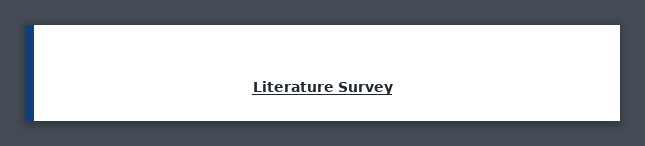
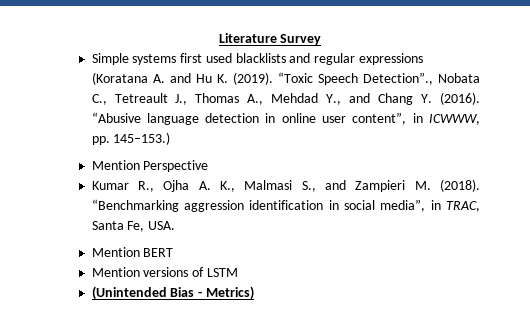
+ Simple systems first used blacklists and regular expressions (Koratana A. and Hu K. (2019). “Toxic Speech Detection”., Nobata C., Tetreault J., Thomas A., Mehdad Y., and Chang Y. (2016). “Abusive language detection in online user content”, in ICWWW, pp. 145–153.)
+ Mention Perspective
+ Kumar R., Ojha A. K., Malmasi S., and Zampieri M. (2018). “Benchmarking aggression identification in social media”, in TRAC, Santa Fe, USA.
+ Mention BERT
+ Mention versions of LSTM
+ (Unintended Bias - Metrics)

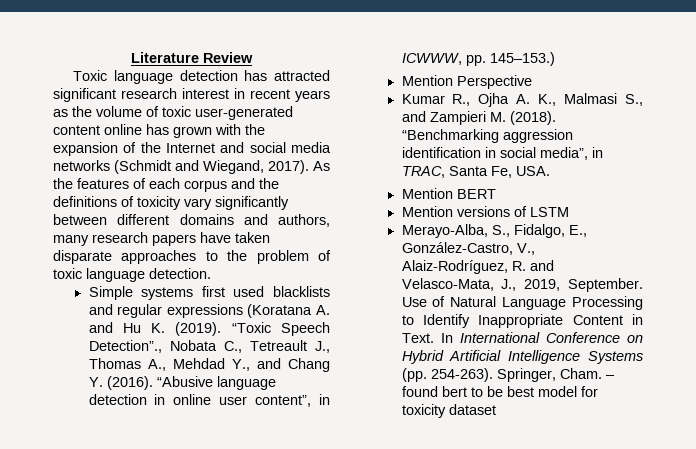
- Literature Survey
+ Literature Review
+ Toxic language detection has attracted significant research interest in recent years as the volume of toxic user-generated content online has grown with the expansion of the Internet and social media networks (Schmidt and Wiegand, 2017). As the features of each corpus and the definitions of toxicity vary significantly between different domains and authors, many research papers have taken disparate approaches to the problem of toxic language detection.
- (Unintended Bias - Metrics)
+ Merayo-Alba, S., Fidalgo, E., González-Castro, V., Alaiz-Rodríguez, R. and Velasco-Mata, J., 2019, September. Use of Natural Language Processing to Identify Inappropriate Content in Text. In International Conference on Hybrid Artificial Intelligence Systems (pp. 254-263). Springer, Cham. – found bert to be best model for toxicity dataset

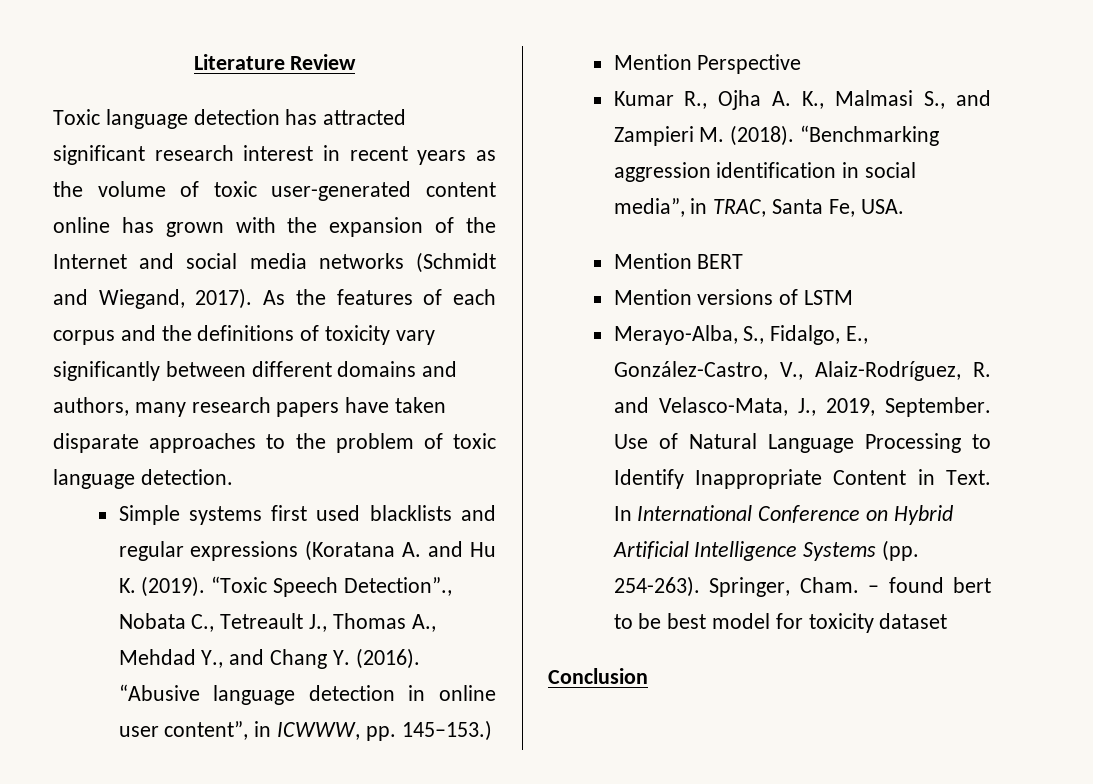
+ Conclusion

